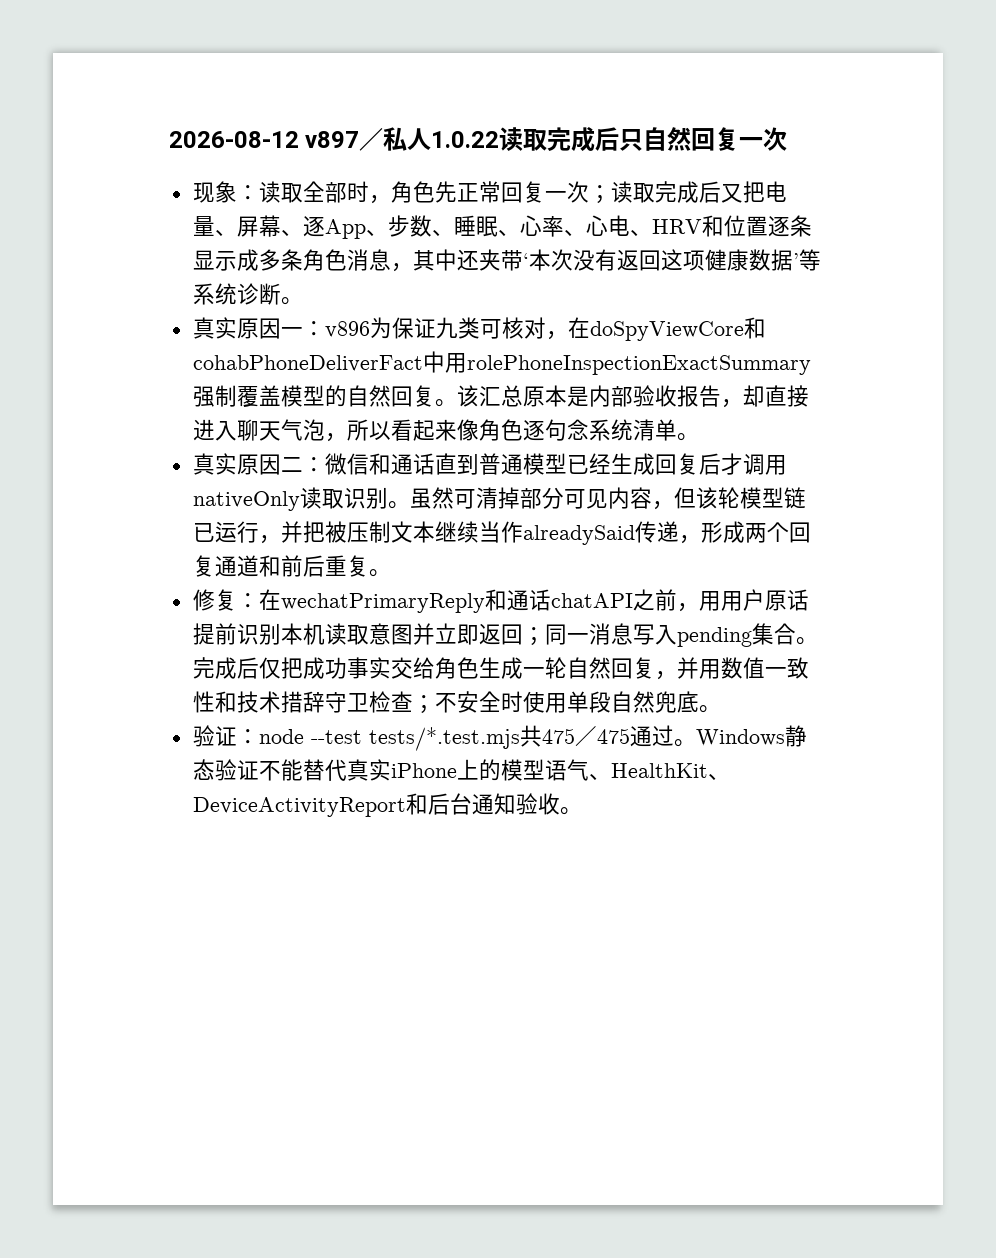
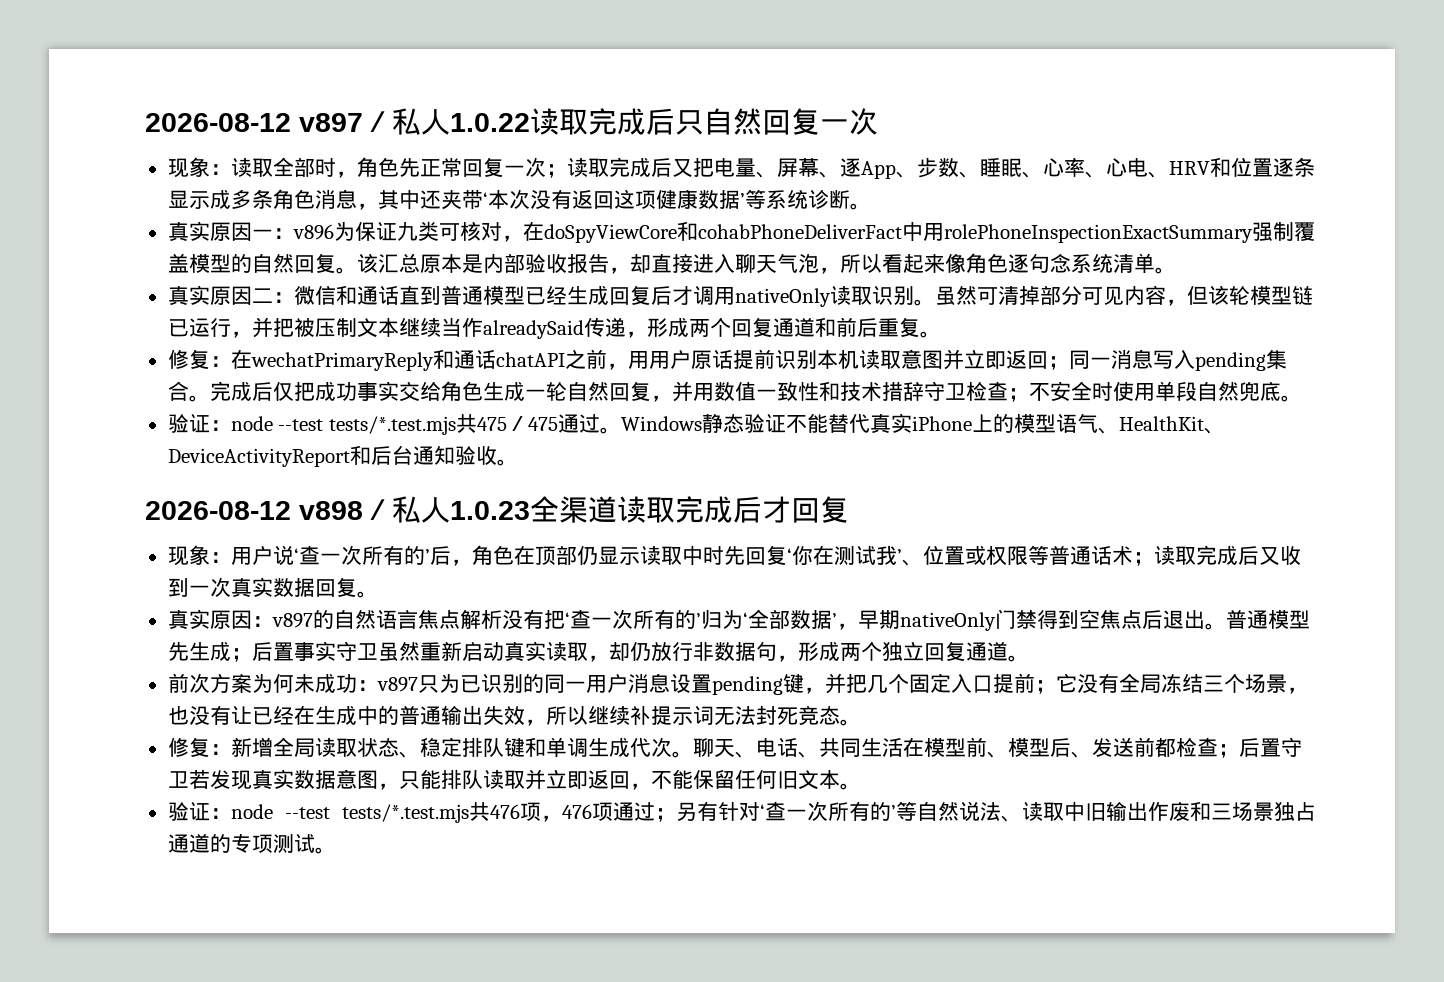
+ 2026-08-12 v898／私人1.0.23全渠道读取完成后才回复
+ 现象：用户说‘查一次所有的’后，角色在顶部仍显示读取中时先回复‘你在测试我’、位置或权限等普通话术；读取完成后又收到一次真实数据回复。
+ 真实原因：v897的自然语言焦点解析没有把‘查一次所有的’归为‘全部数据’，早期nativeOnly门禁得到空焦点后退出。普通模型先生成；后置事实守卫虽然重新启动真实读取，却仍放行非数据句，形成两个独立回复通道。
+ 前次方案为何未成功：v897只为已识别的同一用户消息设置pending键，并把几个固定入口提前；它没有全局冻结三个场景，也没有让已经在生成中的普通输出失效，所以继续补提示词无法封死竞态。
+ 修复：新增全局读取状态、稳定排队键和单调生成代次。聊天、电话、共同生活在模型前、模型后、发送前都检查；后置守卫若发现真实数据意图，只能排队读取并立即返回，不能保留任何旧文本。
+ 验证：node --test tests/*.test.mjs共476项，476项通过；另有针对‘查一次所有的’等自然说法、读取中旧输出作废和三场景独占通道的专项测试。

